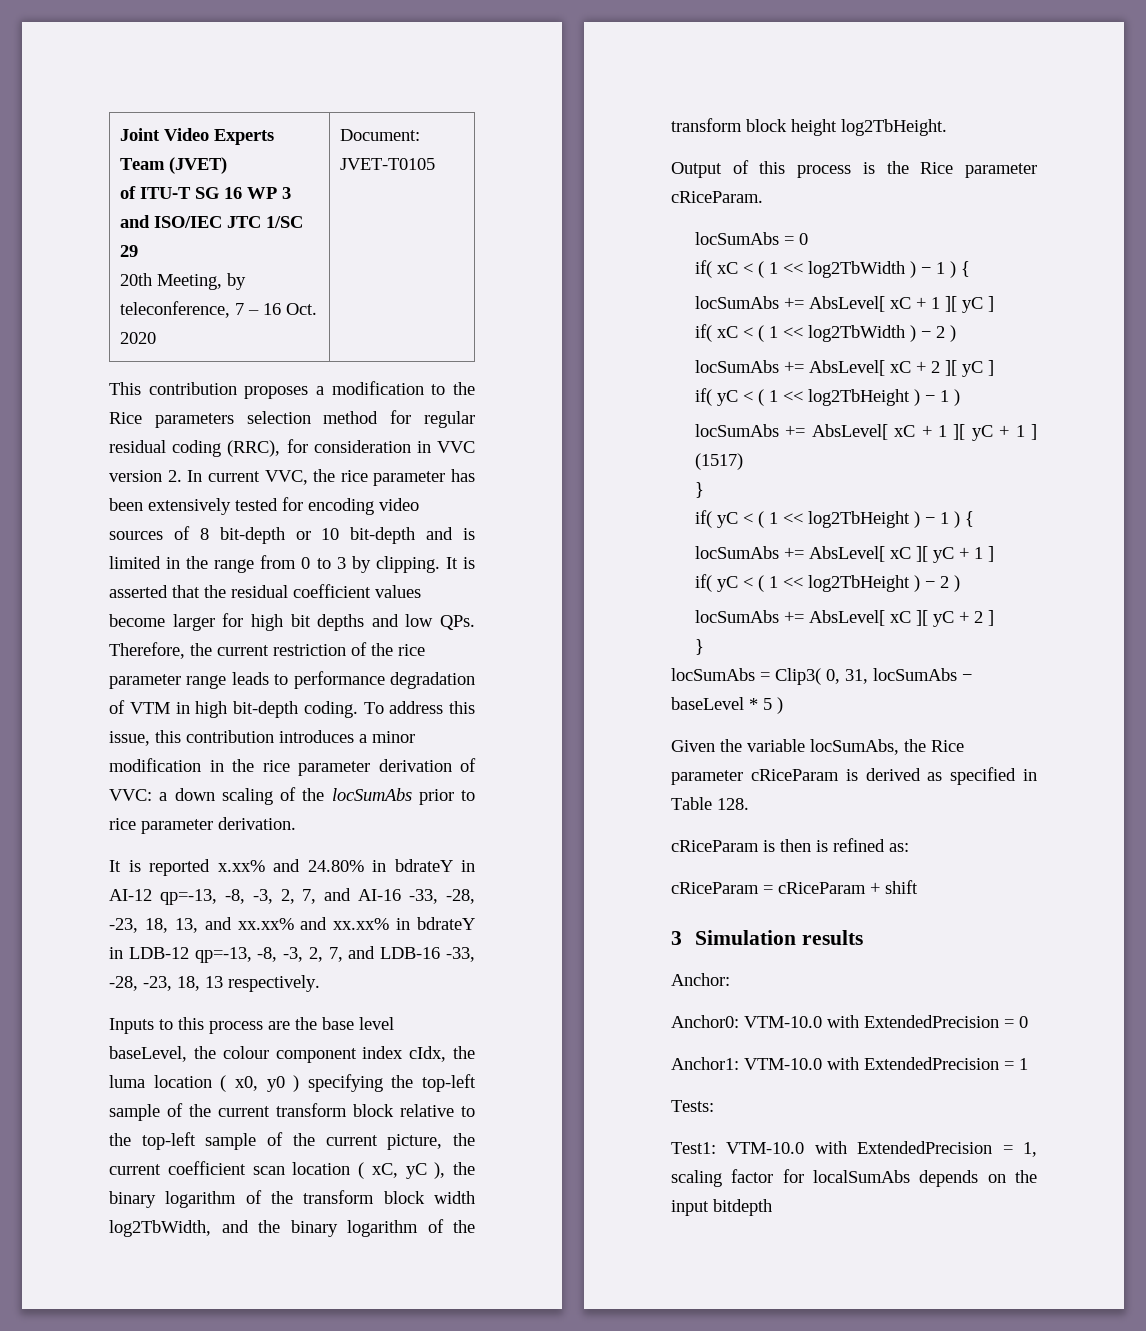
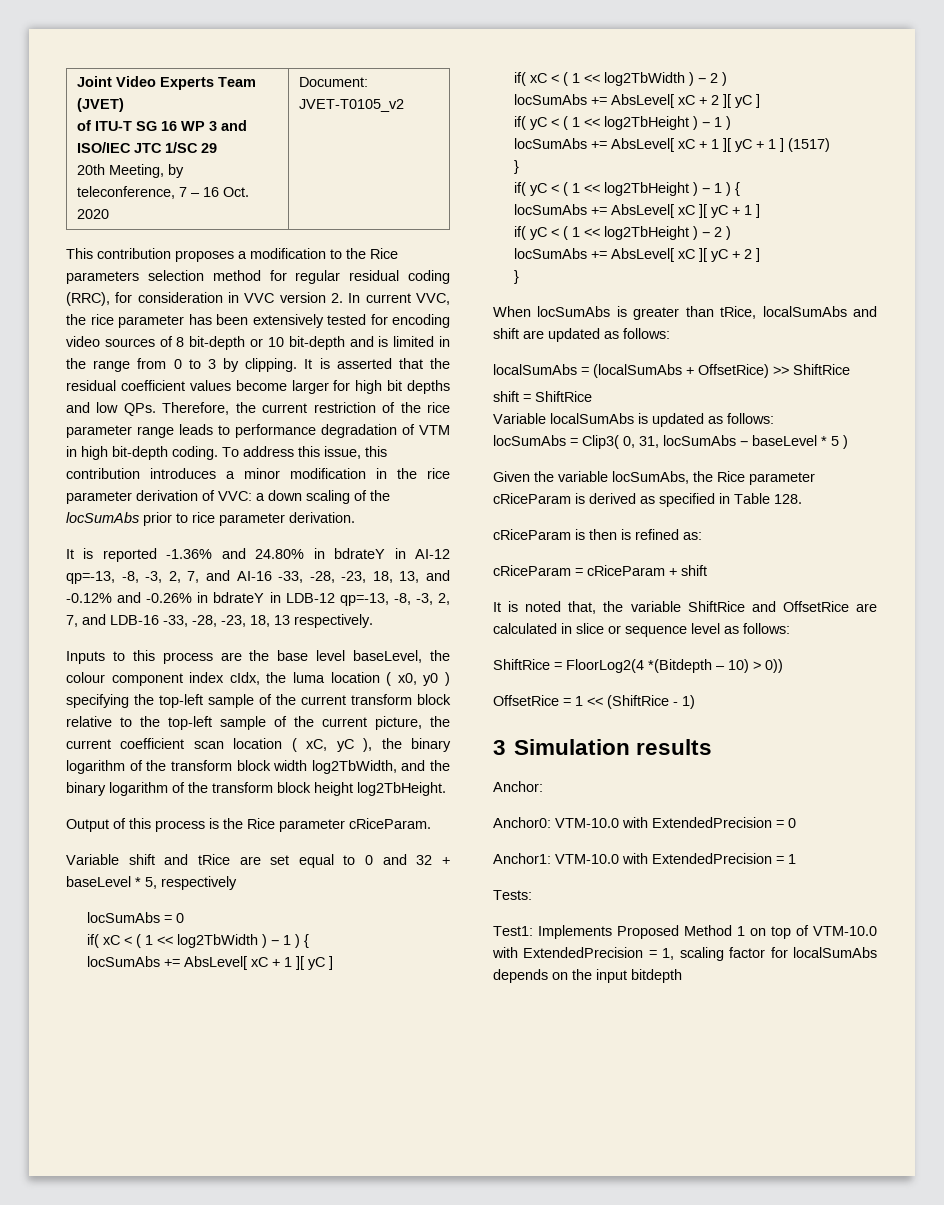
  Joint Video Experts Team (JVET)
  of ITU-T SG 16 WP 3 and ISO/IEC JTC 1/SC 29
- 20th Meeting, by teleconference, 7 – 16 Oct. 2020 | Document: JVET-T0105
+ 20th Meeting, by teleconference, 7 – 16 Oct. 2020 | Document: JVET-T0105_v2
- It is reported x.xx% and 24.80% in bdrateY in AI-12 qp=-13, -8, -3, 2, 7, and AI-16 -33, -28, -23, 18, 13, and xx.xx% and xx.xx% in bdrateY in LDB-12 qp=-13, -8, -3, 2, 7, and LDB-16 -33, -28, -23, 18, 13 respectively.
+ It is reported -1.36% and 24.80% in bdrateY in AI-12 qp=-13, -8, -3, 2, 7, and AI-16 -33, -28, -23, 18, 13, and -0.12% and -0.26% in bdrateY in LDB-12 qp=-13, -8, -3, 2, 7, and LDB-16 -33, -28, -23, 18, 13 respectively.
+ Variable shift and tRice are set equal to 0 and 32 + baseLevel * 5, respectively
+ When locSumAbs is greater than tRice, localSumAbs and shift are updated as follows:
+ localSumAbs = (localSumAbs + OffsetRice) >> ShiftRice
+ shift = ShiftRice
+ Variable localSumAbs is updated as follows:
+ It is noted that, the variable ShiftRice and OffsetRice are calculated in slice or sequence level as follows:
+ ShiftRice = FloorLog2(4 *(Bitdepth – 10) > 0))
+ OffsetRice = 1 << (ShiftRice - 1)
- Test1: VTM-10.0 with ExtendedPrecision = 1, scaling factor for localSumAbs depends on the input bitdepth
+ Test1: Implements Proposed Method 1 on top of VTM-10.0 with ExtendedPrecision = 1, scaling factor for localSumAbs depends on the input bitdepth

